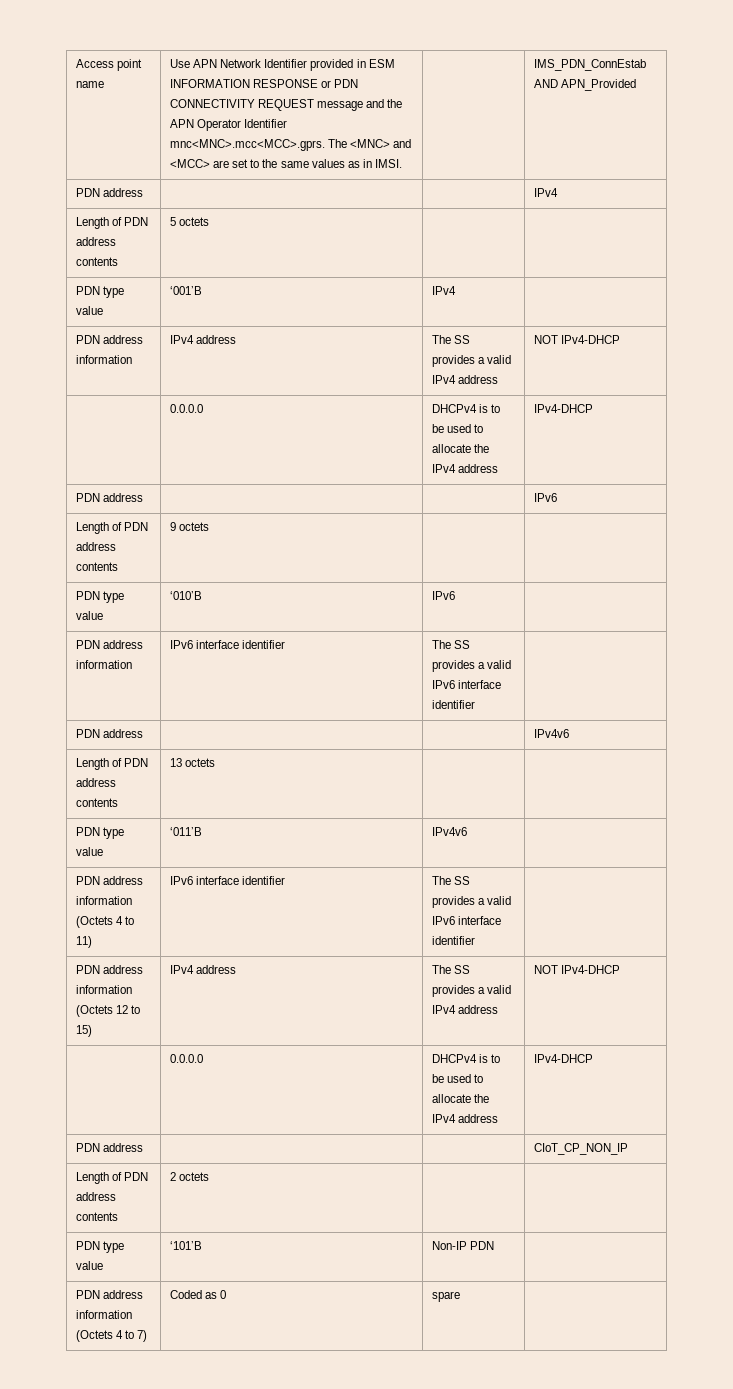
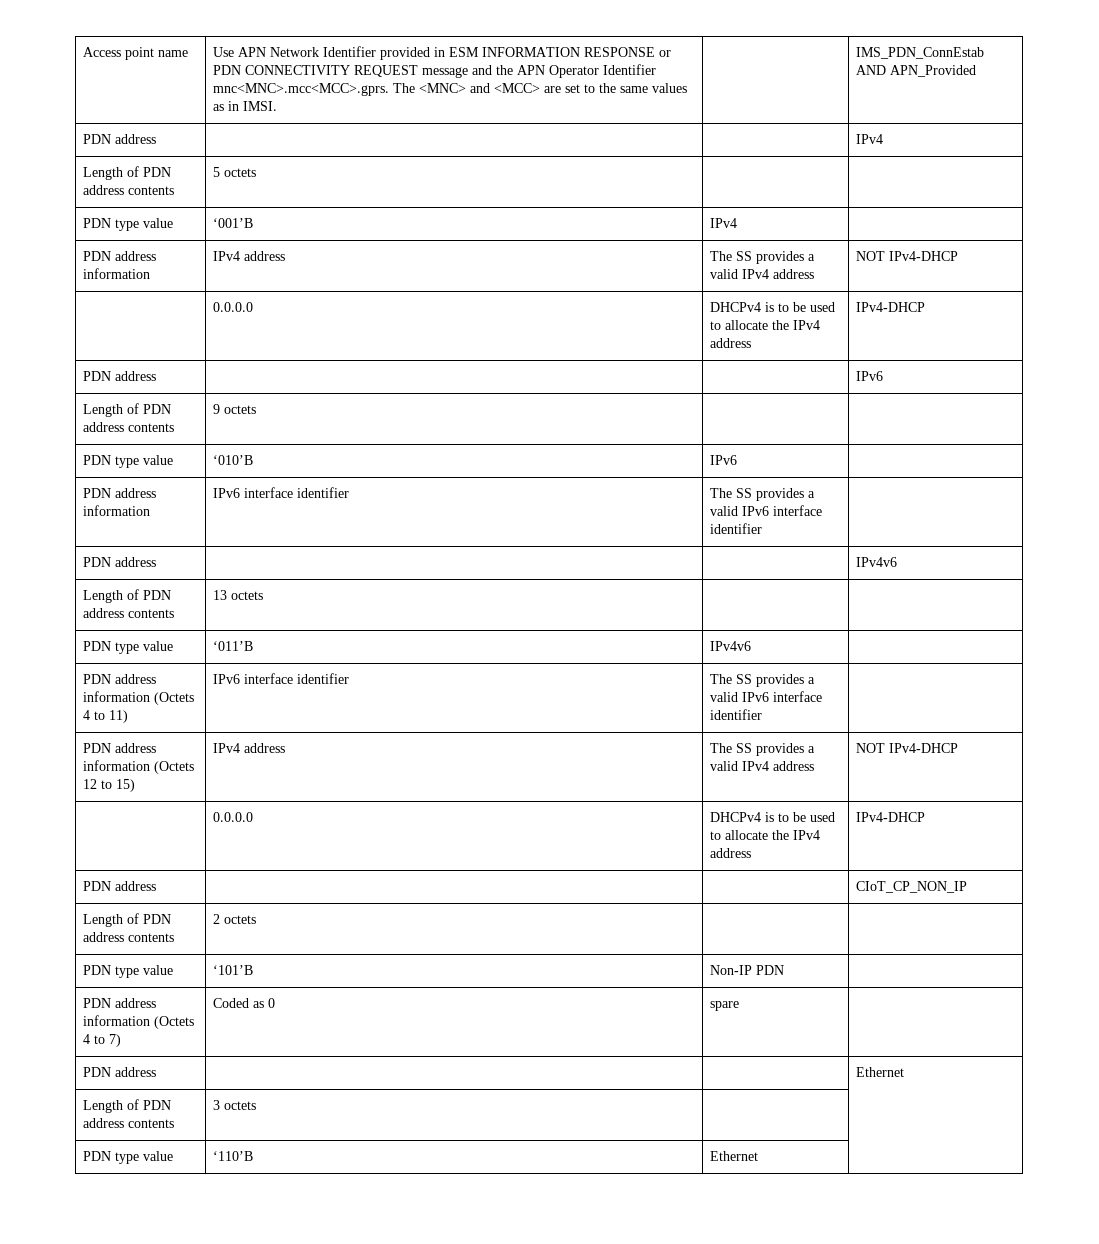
+ PDN address | | | Ethernet
+ Length of PDN address contents | 3 octets | |
+ PDN type value | ‘110’B | Ethernet |

